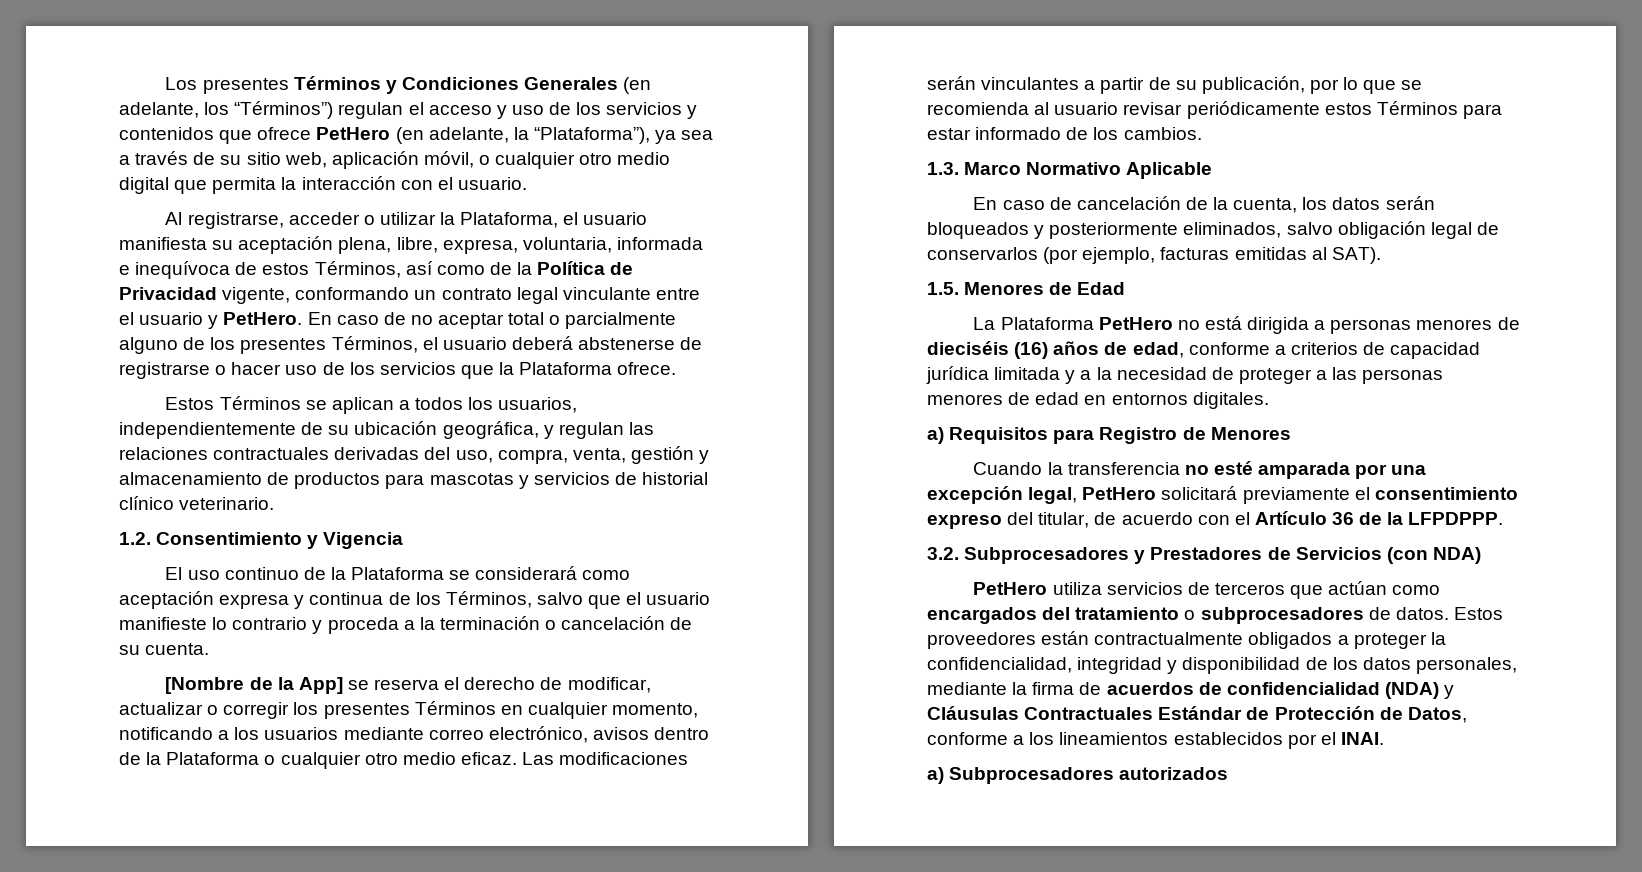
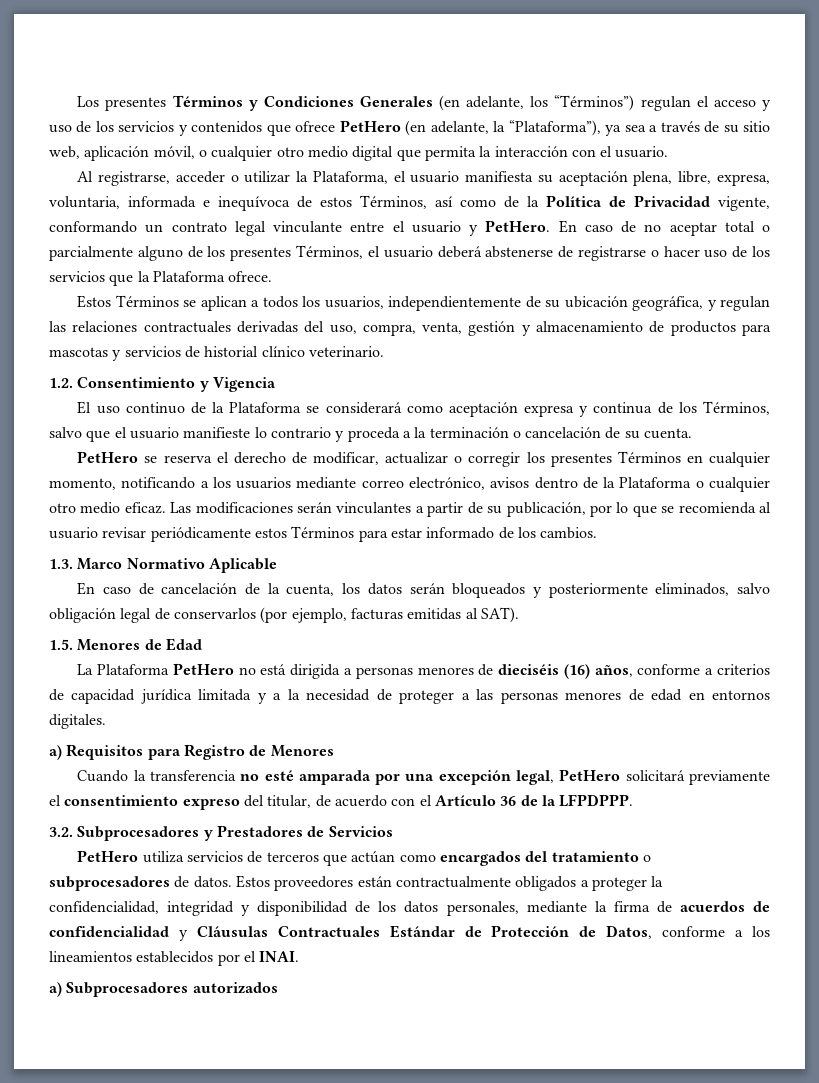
- [Nombre de la App] se reserva el derecho de modificar, actualizar o corregir los presentes Términos en cualquier momento, notificando a los usuarios mediante correo electrónico, avisos dentro de la Plataforma o cualquier otro medio eficaz.
+ PetHero se reserva el derecho de modificar, actualizar o corregir los presentes Términos en cualquier momento, notificando a los usuarios mediante correo electrónico, avisos dentro de la Plataforma o cualquier otro medio eficaz.
- La Plataforma PetHero no está dirigida a personas menores de dieciséis (16) años de edad, conforme a criterios de capacidad jurídica limitada y a la necesidad de proteger a las personas menores de edad en entornos digitales.
+ La Plataforma PetHero no está dirigida a personas menores de dieciséis (16) años, conforme a criterios de capacidad jurídica limitada y a la necesidad de proteger a las personas menores de edad en entornos digitales.
- 3.2. Subprocesadores y Prestadores de Servicios (con NDA)
+ 3.2. Subprocesadores y Prestadores de Servicios
- Estos proveedores están contractualmente obligados a proteger la confidencialidad, integridad y disponibilidad de los datos personales, mediante la firma de acuerdos de confidencialidad (NDA) y Cláusulas Contractuales Estándar de Protección de Datos, conforme a los lineamientos establecidos por el INAI.
+ Estos proveedores están contractualmente obligados a proteger la confidencialidad, integridad y disponibilidad de los datos personales, mediante la firma de acuerdos de confidencialidad y Cláusulas Contractuales Estándar de Protección de Datos, conforme a los lineamientos establecidos por el INAI.

